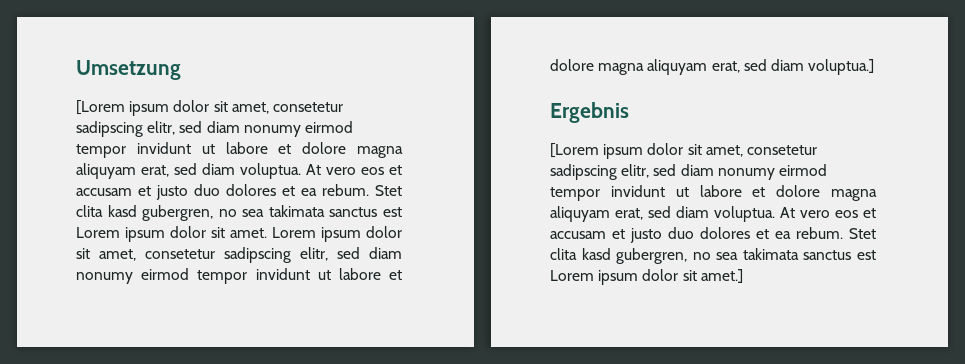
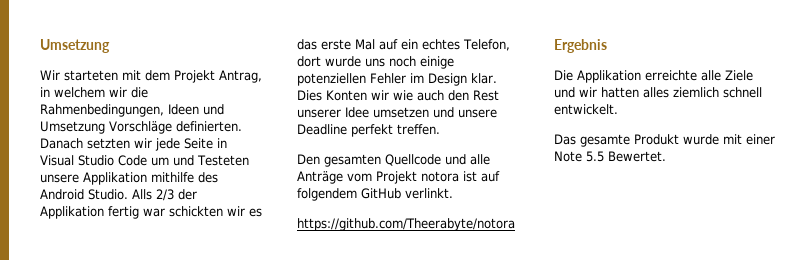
- [Lorem ipsum dolor sit amet, consetetur sadipscing elitr, sed diam nonumy eirmod tempor invidunt ut labore et dolore magna aliquyam erat, sed diam voluptua. At vero eos et accusam et justo duo dolores et ea rebum. Stet clita kasd gubergren, no sea takimata sanctus est Lorem ipsum dolor sit amet. Lorem ipsum dolor sit amet, consetetur sadipscing elitr, sed diam nonumy eirmod tempor invidunt ut labore et dolore magna aliquyam erat, sed diam voluptua.]
+ Wir starteten mit dem Projekt Antrag, in welchem wir die Rahmenbedingungen, Ideen und Umsetzung Vorschläge definierten. Danach setzten wir jede Seite in Visual Studio Code um und Testeten unsere Applikation mithilfe des Android Studio. Alls 2/3 der Applikation fertig war schickten wir es das erste Mal auf ein echtes Telefon, dort wurde uns noch einige potenziellen Fehler im Design klar. Dies Konten wir wie auch den Rest unserer Idee umsetzen und unsere Deadline perfekt treffen.
+ Den gesamten Quellcode und alle Anträge vom Projekt notora ist auf folgendem GitHub verlinkt.
+ https://github.com/Theerabyte/notora
  Ergebnis
- [Lorem ipsum dolor sit amet, consetetur sadipscing elitr, sed diam nonumy eirmod tempor invidunt ut labore et dolore magna aliquyam erat, sed diam voluptua. At vero eos et accusam et justo duo dolores et ea rebum. Stet clita kasd gubergren, no sea takimata sanctus est Lorem ipsum dolor sit amet.]
+ Die Applikation erreichte alle Ziele und wir hatten alles ziemlich schnell entwickelt.
+ Das gesamte Produkt wurde mit einer Note 5.5 Bewertet.

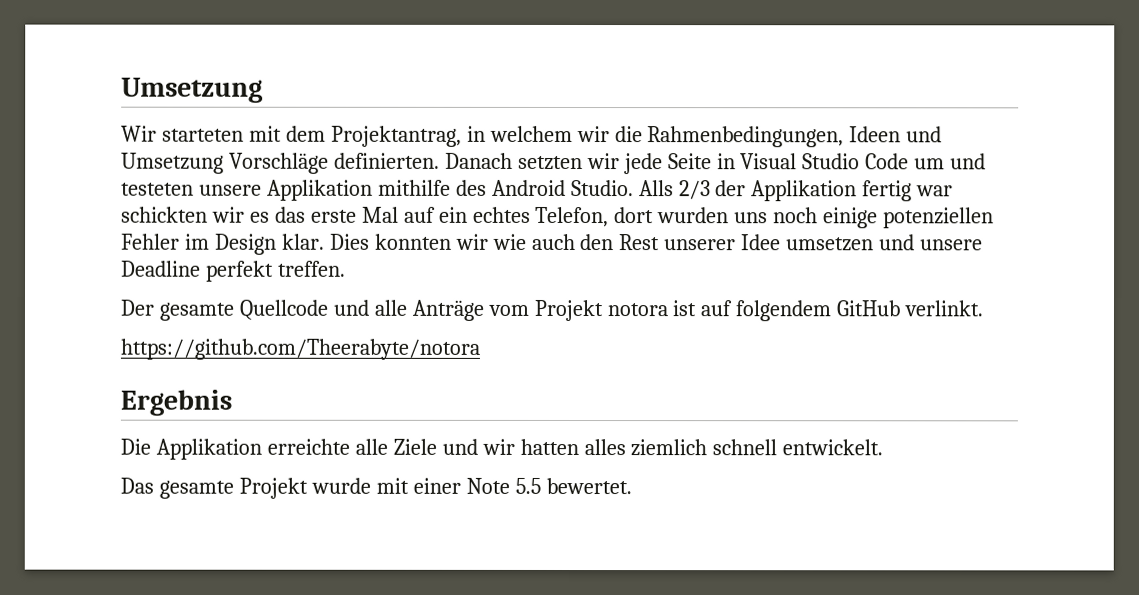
- Wir starteten mit dem Projekt Antrag, in welchem wir die Rahmenbedingungen, Ideen und Umsetzung Vorschläge definierten.
+ Wir starteten mit dem Projektantrag, in welchem wir die Rahmenbedingungen, Ideen und Umsetzung Vorschläge definierten.
- Danach setzten wir jede Seite in Visual Studio Code um und Testeten unsere Applikation mithilfe des Android Studio.
+ Danach setzten wir jede Seite in Visual Studio Code um und testeten unsere Applikation mithilfe des Android Studio.
- Alls 2/3 der Applikation fertig war schickten wir es das erste Mal auf ein echtes Telefon, dort wurde uns noch einige potenziellen Fehler im Design klar.
+ Alls 2/3 der Applikation fertig war schickten wir es das erste Mal auf ein echtes Telefon, dort wurden uns noch einige potenziellen Fehler im Design klar.
- Dies Konten wir wie auch den Rest unserer Idee umsetzen und unsere Deadline perfekt treffen.
+ Dies konnten wir wie auch den Rest unserer Idee umsetzen und unsere Deadline perfekt treffen.
- Den gesamten Quellcode und alle Anträge vom Projekt notora ist auf folgendem GitHub verlinkt.
+ Der gesamte Quellcode und alle Anträge vom Projekt notora ist auf folgendem GitHub verlinkt.
- Das gesamte Produkt wurde mit einer Note 5.5 Bewertet.
+ Das gesamte Projekt wurde mit einer Note 5.5 bewertet.

